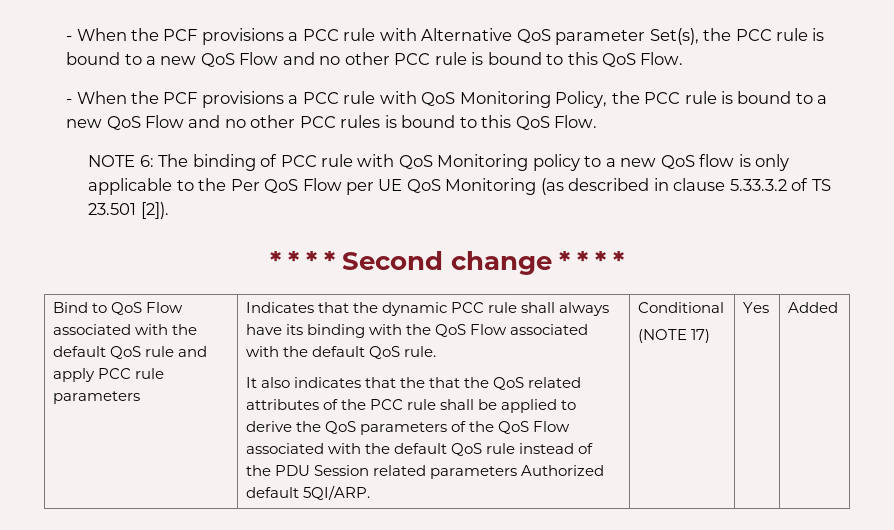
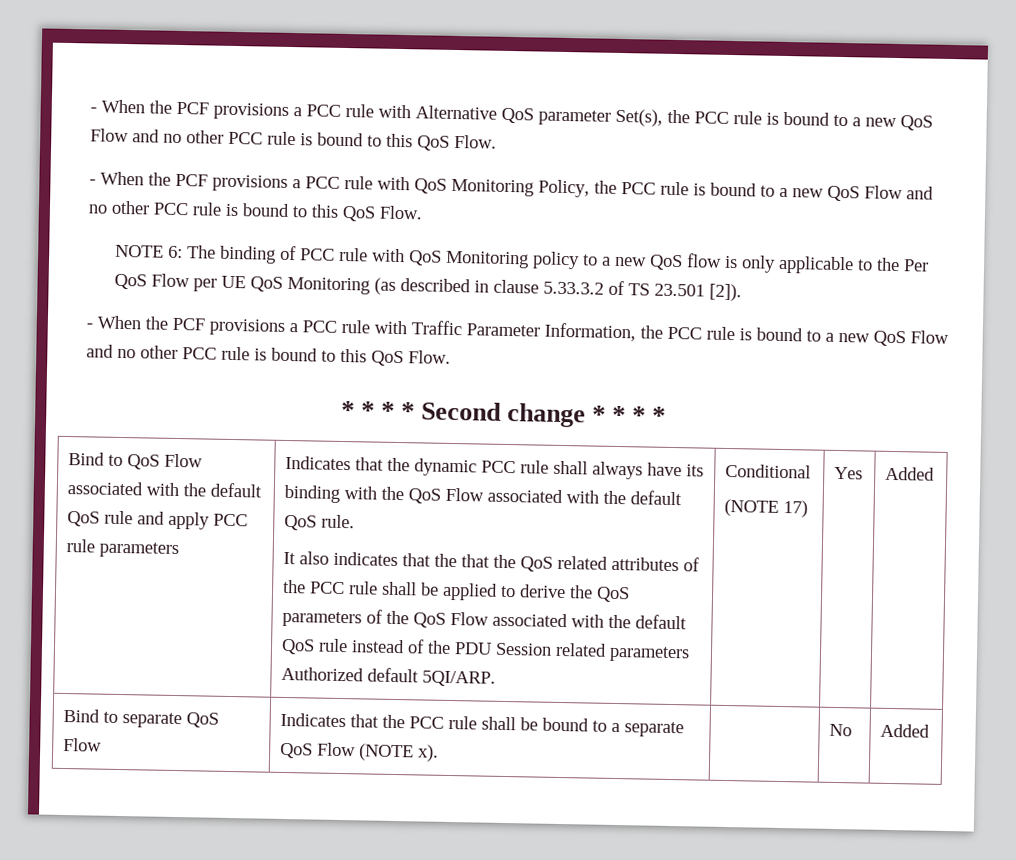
- - When the PCF provisions a PCC rule with QoS Monitoring Policy, the PCC rule is bound to a new QoS Flow and no other PCC rules is bound to this QoS Flow.
+ - When the PCF provisions a PCC rule with QoS Monitoring Policy, the PCC rule is bound to a new QoS Flow and no other PCC rule is bound to this QoS Flow.
+ - When the PCF provisions a PCC rule with Traffic Parameter Information, the PCC rule is bound to a new QoS Flow and no other PCC rule is bound to this QoS Flow.
+ Bind to separate QoS Flow | Indicates that the PCC rule shall be bound to a separate QoS Flow (NOTE x). | | No | Added

